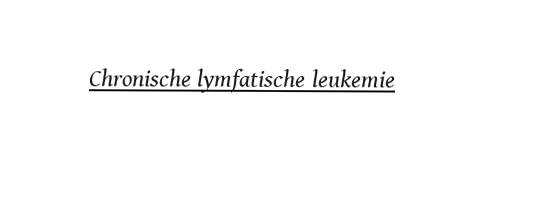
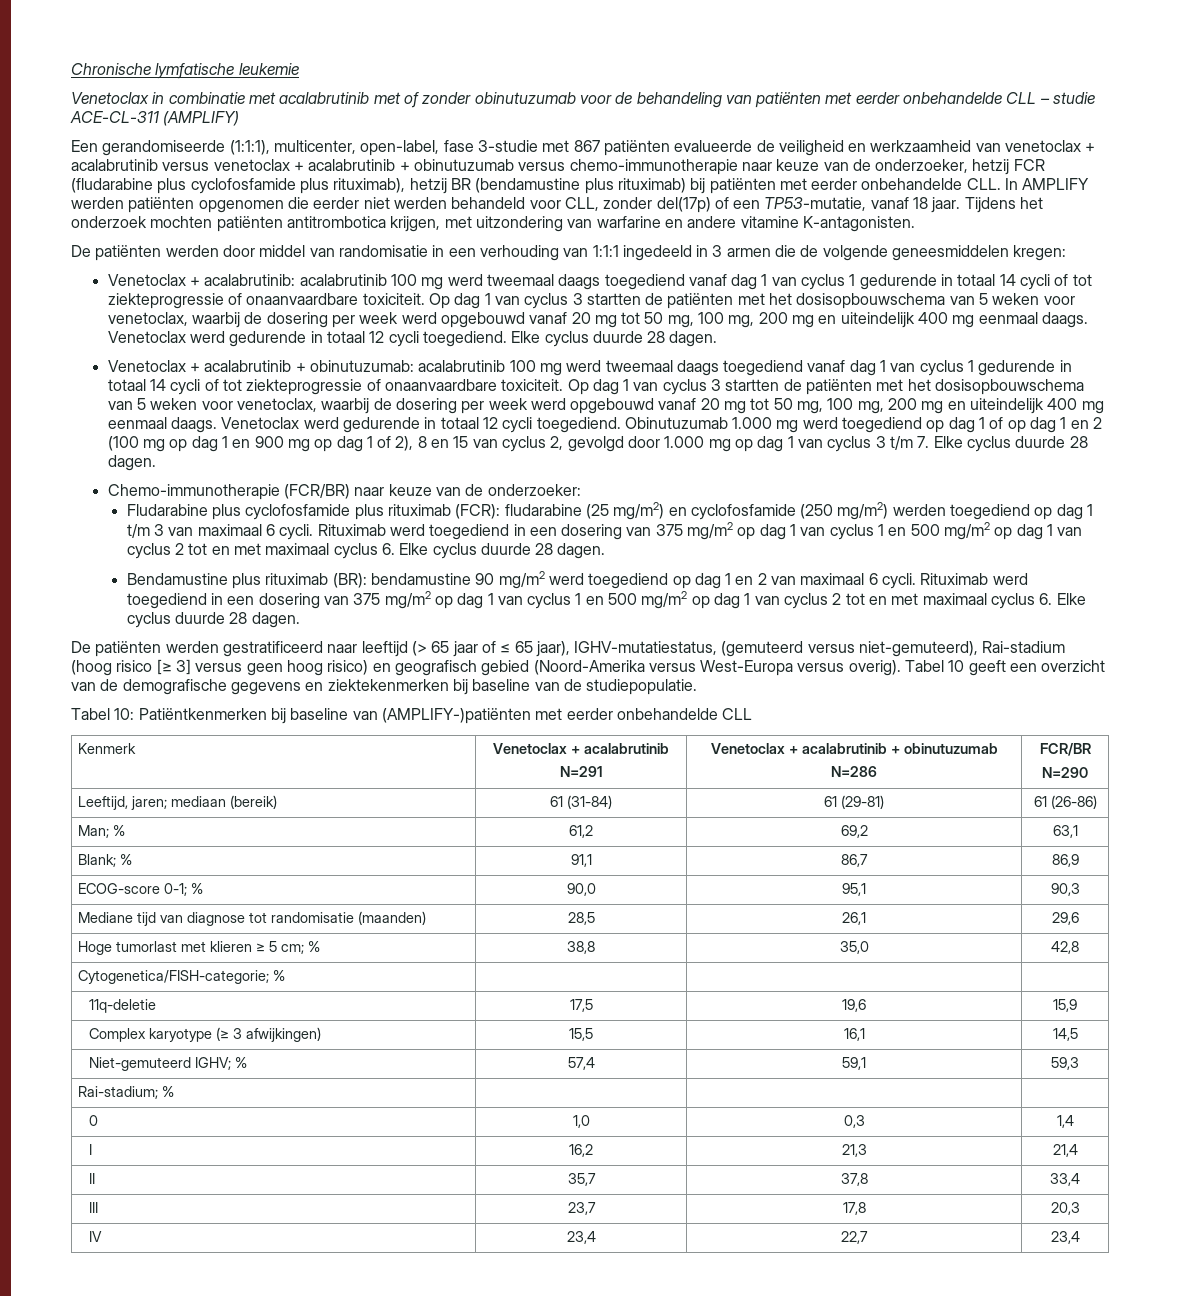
+ Venetoclax in combinatie met acalabrutinib met of zonder obinutuzumab voor de behandeling van patiënten met eerder onbehandelde CLL – studie ACE-CL-311 (AMPLIFY)
+ Een gerandomiseerde (1:1:1), multicenter, open-label, fase 3-studie met 867 patiënten evalueerde de veiligheid en werkzaamheid van venetoclax + acalabrutinib versus venetoclax + acalabrutinib + obinutuzumab versus chemo-immunotherapie naar keuze van de onderzoeker, hetzij FCR (fludarabine plus cyclofosfamide plus rituximab), hetzij BR (bendamustine plus rituximab) bij patiënten met eerder onbehandelde CLL. In AMPLIFY werden patiënten opgenomen die eerder niet werden behandeld voor CLL, zonder del(17p) of een TP53-mutatie, vanaf 18 jaar. Tijdens het onderzoek mochten patiënten antitrombotica krijgen, met uitzondering van warfarine en andere vitamine K-antagonisten.
+ De patiënten werden door middel van randomisatie in een verhouding van 1:1:1 ingedeeld in 3 armen die de volgende geneesmiddelen kregen:
+ Venetoclax + acalabrutinib: acalabrutinib 100 mg werd tweemaal daags toegediend vanaf dag 1 van cyclus 1 gedurende in totaal 14 cycli of tot ziekteprogressie of onaanvaardbare toxiciteit. Op dag 1 van cyclus 3 startten de patiënten met het dosisopbouwschema van 5 weken voor venetoclax, waarbij de dosering per week werd opgebouwd vanaf 20 mg tot 50 mg, 100 mg, 200 mg en uiteindelijk 400 mg eenmaal daags. Venetoclax werd gedurende in totaal 12 cycli toegediend. Elke cyclus duurde 28 dagen.
+ Venetoclax + acalabrutinib + obinutuzumab: acalabrutinib 100 mg werd tweemaal daags toegediend vanaf dag 1 van cyclus 1 gedurende in totaal 14 cycli of tot ziekteprogressie of onaanvaardbare toxiciteit. Op dag 1 van cyclus 3 startten de patiënten met het dosisopbouwschema van 5 weken voor venetoclax, waarbij de dosering per week werd opgebouwd vanaf 20 mg tot 50 mg, 100 mg, 200 mg en uiteindelijk 400 mg eenmaal daags. Venetoclax werd gedurende in totaal 12 cycli toegediend. Obinutuzumab 1.000 mg werd toegediend op dag 1 of op dag 1 en 2 (100 mg op dag 1 en 900 mg op dag 1 of 2), 8 en 15 van cyclus 2, gevolgd door 1.000 mg op dag 1 van cyclus 3 t/m 7. Elke cyclus duurde 28 dagen.
+ Chemo-immunotherapie (FCR/BR) naar keuze van de onderzoeker:
+ Fludarabine plus cyclofosfamide plus rituximab (FCR): fludarabine (25 mg/m2) en cyclofosfamide (250 mg/m2) werden toegediend op dag 1 t/m 3 van maximaal 6 cycli. Rituximab werd toegediend in een dosering van 375 mg/m2 op dag 1 van cyclus 1 en 500 mg/m2 op dag 1 van cyclus 2 tot en met maximaal cyclus 6. Elke cyclus duurde 28 dagen.
+ Bendamustine plus rituximab (BR): bendamustine 90 mg/m2 werd toegediend op dag 1 en 2 van maximaal 6 cycli. Rituximab werd toegediend in een dosering van 375 mg/m2 op dag 1 van cyclus 1 en 500 mg/m2 op dag 1 van cyclus 2 tot en met maximaal cyclus 6. Elke cyclus duurde 28 dagen.
+ De patiënten werden gestratificeerd naar leeftijd (> 65 jaar of ≤ 65 jaar), IGHV-mutatiestatus, (gemuteerd versus niet-gemuteerd), Rai-stadium (hoog risico [≥ 3] versus geen hoog risico) en geografisch gebied (Noord-Amerika versus West-Europa versus overig). Tabel 10 geeft een overzicht van de demografische gegevens en ziektekenmerken bij baseline van de studiepopulatie.
+ Tabel 10: Patiëntkenmerken bij baseline van (AMPLIFY-)patiënten met eerder onbehandelde CLL
+ Kenmerk | Venetoclax + acalabrutinib
+ N=291 | Venetoclax + acalabrutinib + obinutuzumab
+ N=286 | FCR/BR
+ N=290
+ Leeftijd, jaren; mediaan (bereik) | 61 (31-84) | 61 (29-81) | 61 (26-86)
+ Man; % | 61,2 | 69,2 | 63,1
+ Blank; % | 91,1 | 86,7 | 86,9
+ ECOG-score 0-1; % | 90,0 | 95,1 | 90,3
+ Mediane tijd van diagnose tot randomisatie (maanden) | 28,5 | 26,1 | 29,6
+ Hoge tumorlast met klieren ≥ 5 cm; % | 38,8 | 35,0 | 42,8
+ Cytogenetica/FISH-categorie; % | | |
+ 11q-deletie | 17,5 | 19,6 | 15,9
+ Complex karyotype (≥ 3 afwijkingen) | 15,5 | 16,1 | 14,5
+ Niet-gemuteerd IGHV; % | 57,4 | 59,1 | 59,3
+ Rai-stadium; % | | |
+ 0 | 1,0 | 0,3 | 1,4
+ I | 16,2 | 21,3 | 21,4
+ II | 35,7 | 37,8 | 33,4
+ III | 23,7 | 17,8 | 20,3
+ IV | 23,4 | 22,7 | 23,4

